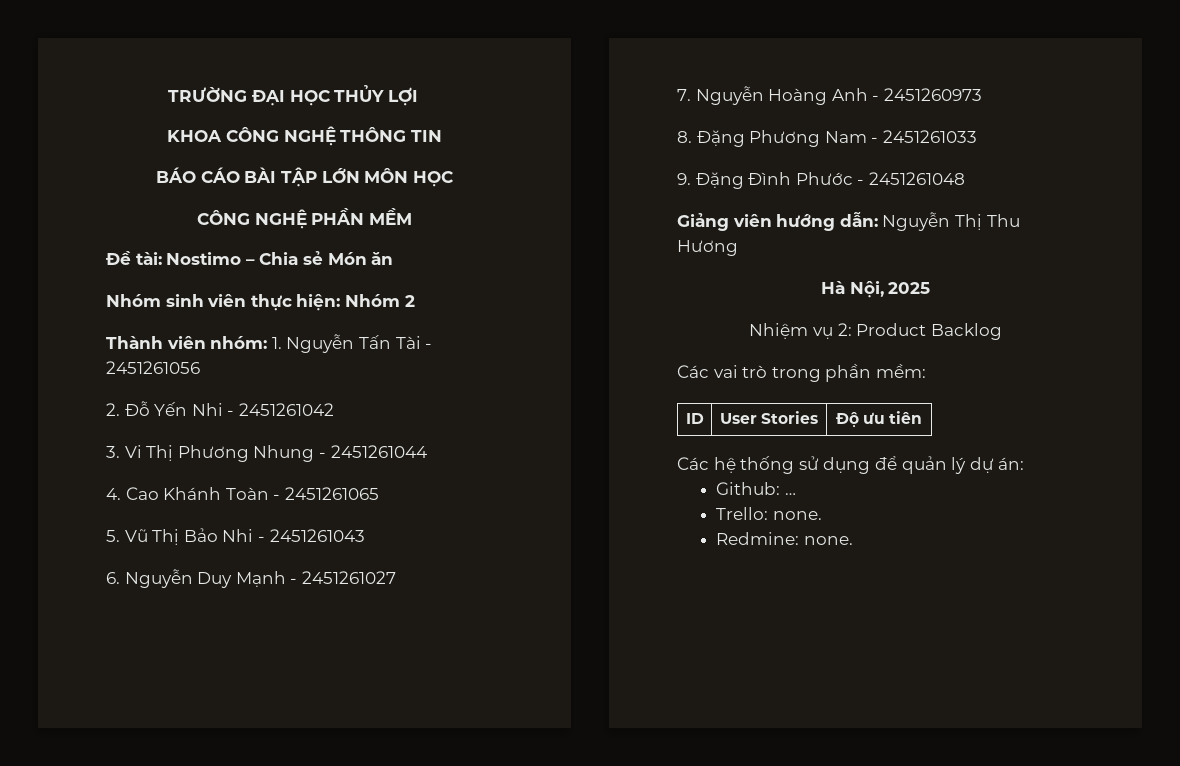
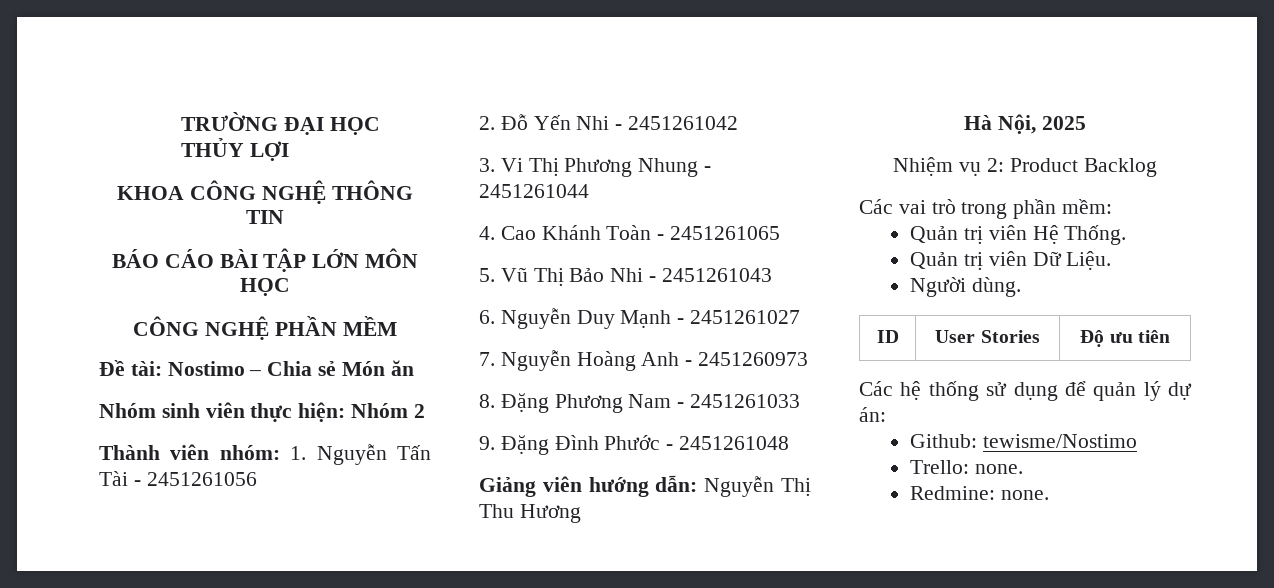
+ Quản trị viên Hệ Thống.
+ Quản trị viên Dữ Liệu.
+ Người dùng.
- Github: …
+ Github: tewisme/Nostimo

